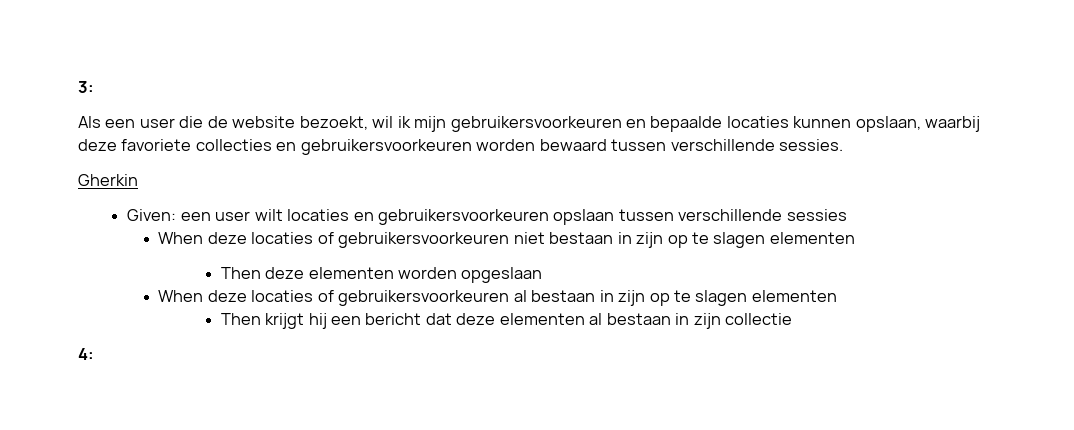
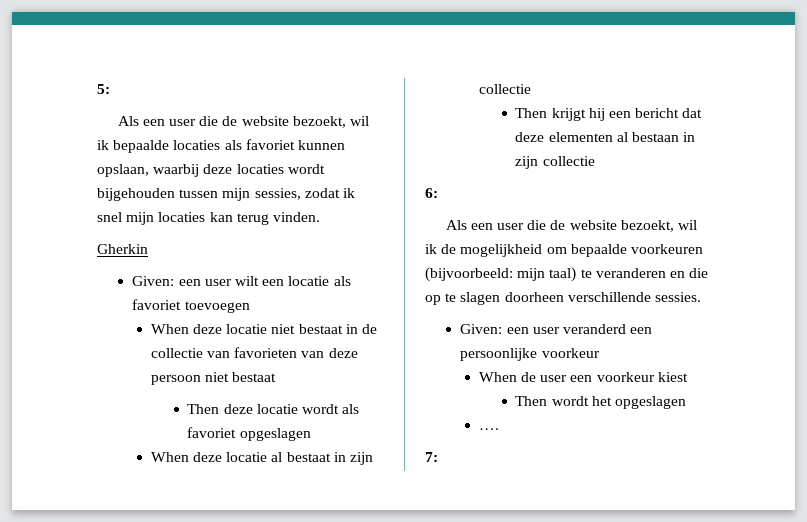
- 3:
- Als een user die de website bezoekt, wil ik mijn gebruikersvoorkeuren en bepaalde locaties kunnen opslaan, waarbij deze favoriete collecties en gebruikersvoorkeuren worden bewaard tussen verschillende sessies.
+ 5:
+ Als een user die de website bezoekt, wil ik bepaalde locaties als favoriet kunnen opslaan, waarbij deze locaties wordt bijgehouden tussen mijn sessies, zodat ik snel mijn locaties kan terug vinden.
- Given: een user wilt locaties en gebruikersvoorkeuren opslaan tussen verschillende sessies
- When deze locaties of gebruikersvoorkeuren niet bestaan in zijn op te slagen elementen
- Then deze elementen worden opgeslaan
- When deze locaties of gebruikersvoorkeuren al bestaan in zijn op te slagen elementen
+ Given: een user wilt een locatie als favoriet toevoegen
+ When deze locatie niet bestaat in de collectie van favorieten van deze persoon niet bestaat
+ Then deze locatie wordt als favoriet opgeslagen
+ When deze locatie al bestaat in zijn collectie
- 4:
+ 6:
+ Als een user die de website bezoekt, wil ik de mogelijkheid om bepaalde voorkeuren (bijvoorbeeld: mijn taal) te veranderen en die op te slagen doorheen verschillende sessies.
+ Given: een user veranderd een persoonlijke voorkeur
+ When de user een voorkeur kiest
+ Then wordt het opgeslagen
+ ….
+ 7:

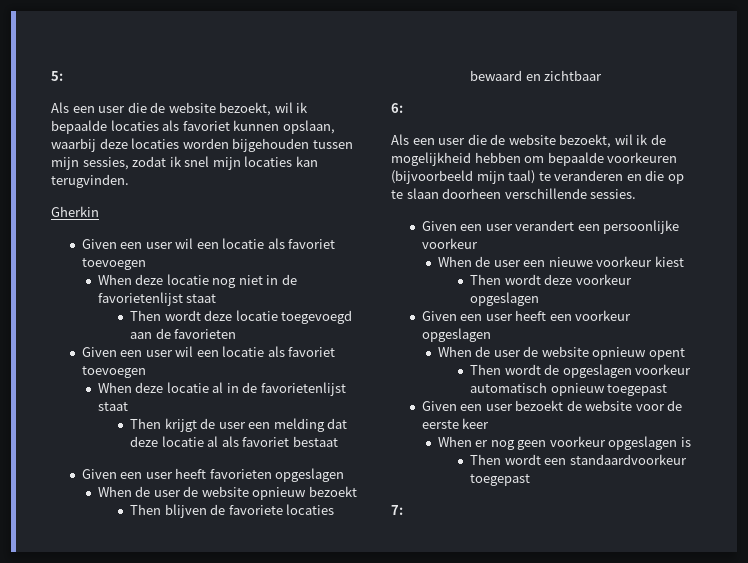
- Als een user die de website bezoekt, wil ik bepaalde locaties als favoriet kunnen opslaan, waarbij deze locaties wordt bijgehouden tussen mijn sessies, zodat ik snel mijn locaties kan terug vinden.
+ Als een user die de website bezoekt, wil ik bepaalde locaties als favoriet kunnen opslaan, waarbij deze locaties worden bijgehouden tussen mijn sessies, zodat ik snel mijn locaties kan terugvinden.
  Gherkin
- Given: een user wilt een locatie als favoriet toevoegen
- When deze locatie niet bestaat in de collectie van favorieten van deze persoon niet bestaat
- Then deze locatie wordt als favoriet opgeslagen
+ Given een user wil een locatie als favoriet toevoegen
+ When deze locatie nog niet in de favorietenlijst staat
+ Then wordt deze locatie toegevoegd aan de favorieten
+ Given een user wil een locatie als favoriet toevoegen
- When deze locatie al bestaat in zijn collectie
- Then krijgt hij een bericht dat deze elementen al bestaan in zijn collectie
+ When deze locatie al in de favorietenlijst staat
+ Then krijgt de user een melding dat deze locatie al als favoriet bestaat
+ Given een user heeft favorieten opgeslagen
+ When de user de website opnieuw bezoekt
+ Then blijven de favoriete locaties bewaard en zichtbaar
- Als een user die de website bezoekt, wil ik de mogelijkheid om bepaalde voorkeuren (bijvoorbeeld: mijn taal) te veranderen en die op te slagen doorheen verschillende sessies.
+ Als een user die de website bezoekt, wil ik de mogelijkheid hebben om bepaalde voorkeuren (bijvoorbeeld mijn taal) te veranderen en die op te slaan doorheen verschillende sessies.
- Given: een user veranderd een persoonlijke voorkeur
+ Given een user verandert een persoonlijke voorkeur
- When de user een voorkeur kiest
+ When de user een nieuwe voorkeur kiest
- Then wordt het opgeslagen
- ….
+ Then wordt deze voorkeur opgeslagen
+ Given een user heeft een voorkeur opgeslagen
+ When de user de website opnieuw opent
+ Then wordt de opgeslagen voorkeur automatisch opnieuw toegepast
+ Given een user bezoekt de website voor de eerste keer
+ When er nog geen voorkeur opgeslagen is
+ Then wordt een standaardvoorkeur toegepast

